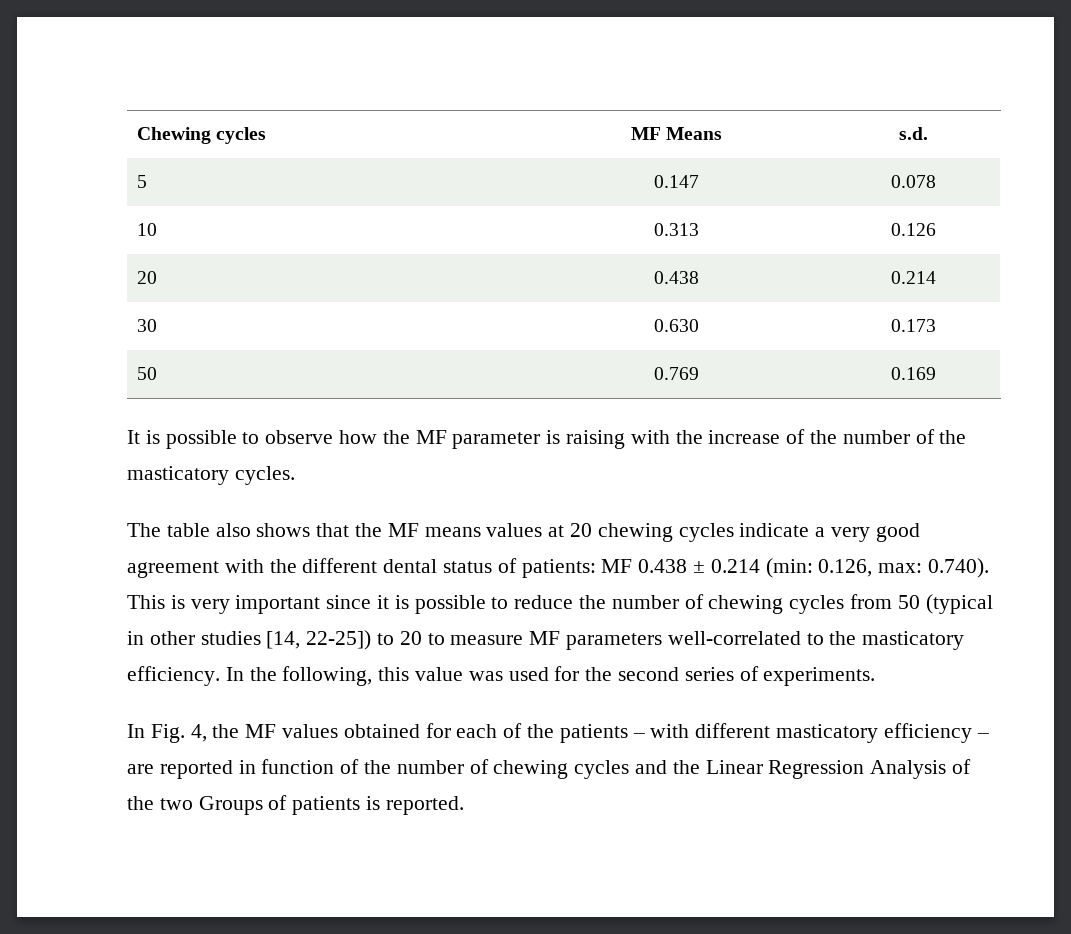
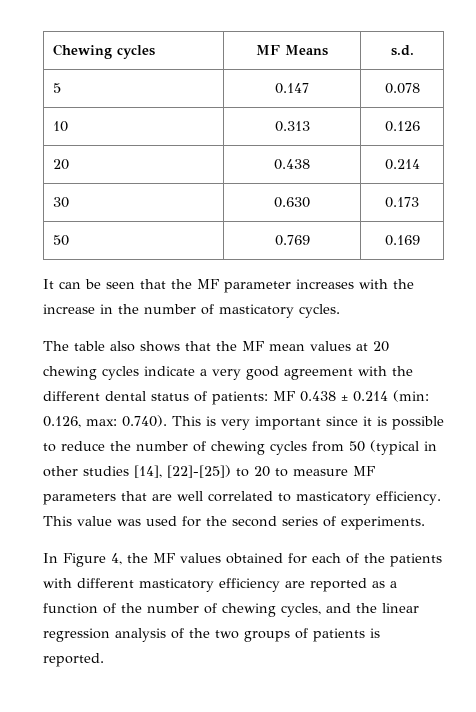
- It is possible to observe how the MF parameter is raising with the increase of the number of the masticatory cycles.
+ It can be seen that the MF parameter increases with the increase in the number of masticatory cycles.
- The table also shows that the MF means values at 20 chewing cycles indicate a very good agreement with the different dental status of patients:
+ The table also shows that the MF mean values at 20 chewing cycles indicate a very good agreement with the different dental status of patients:
- 0.740). This is very important since it is possible to reduce the number of chewing cycles from 50 (typical in other studies [14, 22-25]) to 20 to measure MF parameters well-correlated to the masticatory efficiency. In the following, this value was used for the second series of experiments.
+ 0.740). This is very important since it is possible to reduce the number of chewing cycles from 50 (typical in other studies [14], [22]-[25]) to 20 to measure MF parameters that are well correlated to masticatory efficiency. This value was used for the second series of experiments.
- In Fig. 4, the MF values obtained for each of the patients – with different masticatory efficiency – are reported in function of the number of chewing cycles and the Linear Regression Analysis of the two Groups of patients is reported.
+ In Figure 4, the MF values obtained for each of the patients with different masticatory efficiency are reported as a function of the number of chewing cycles, and the linear regression analysis of the two groups of patients is reported.

